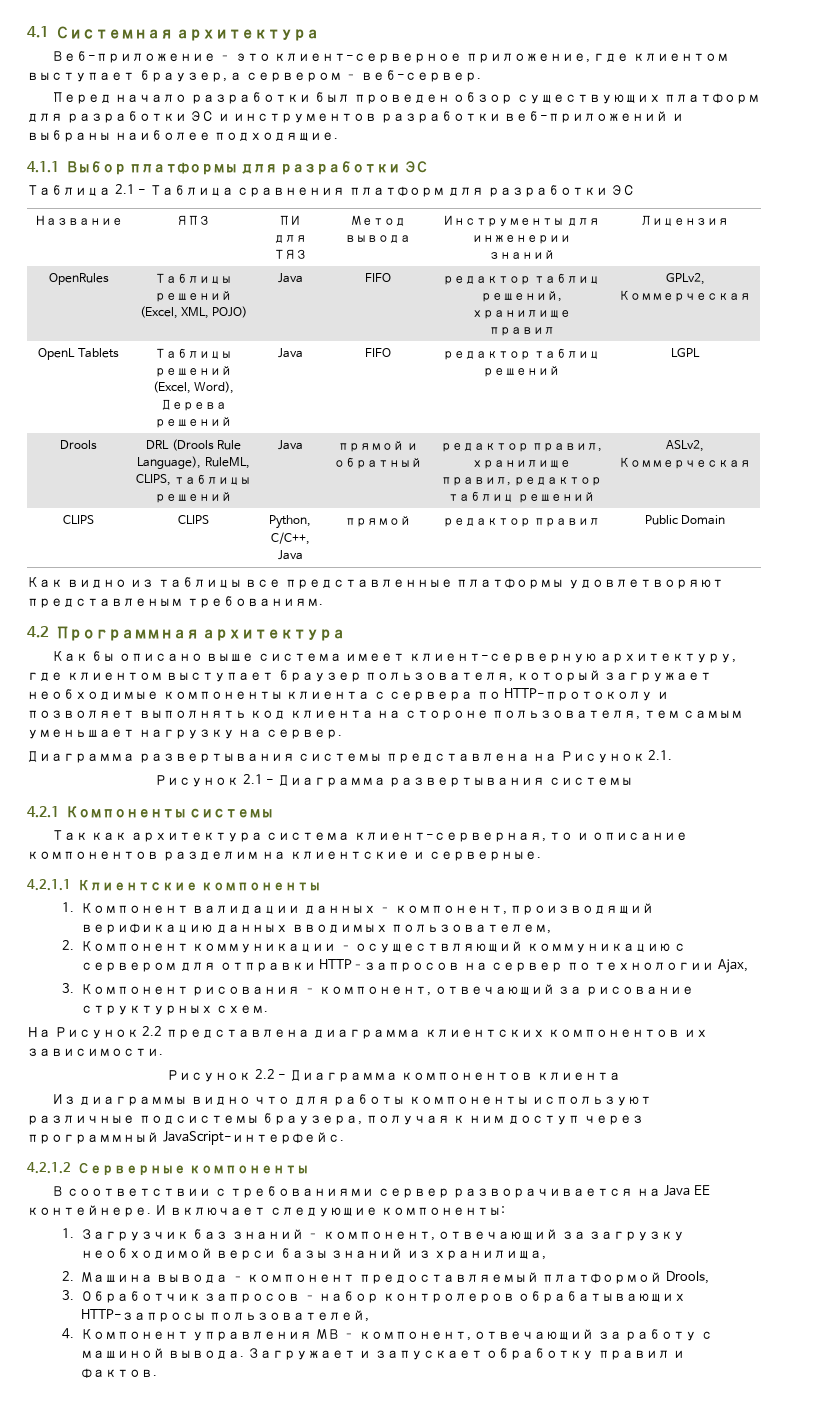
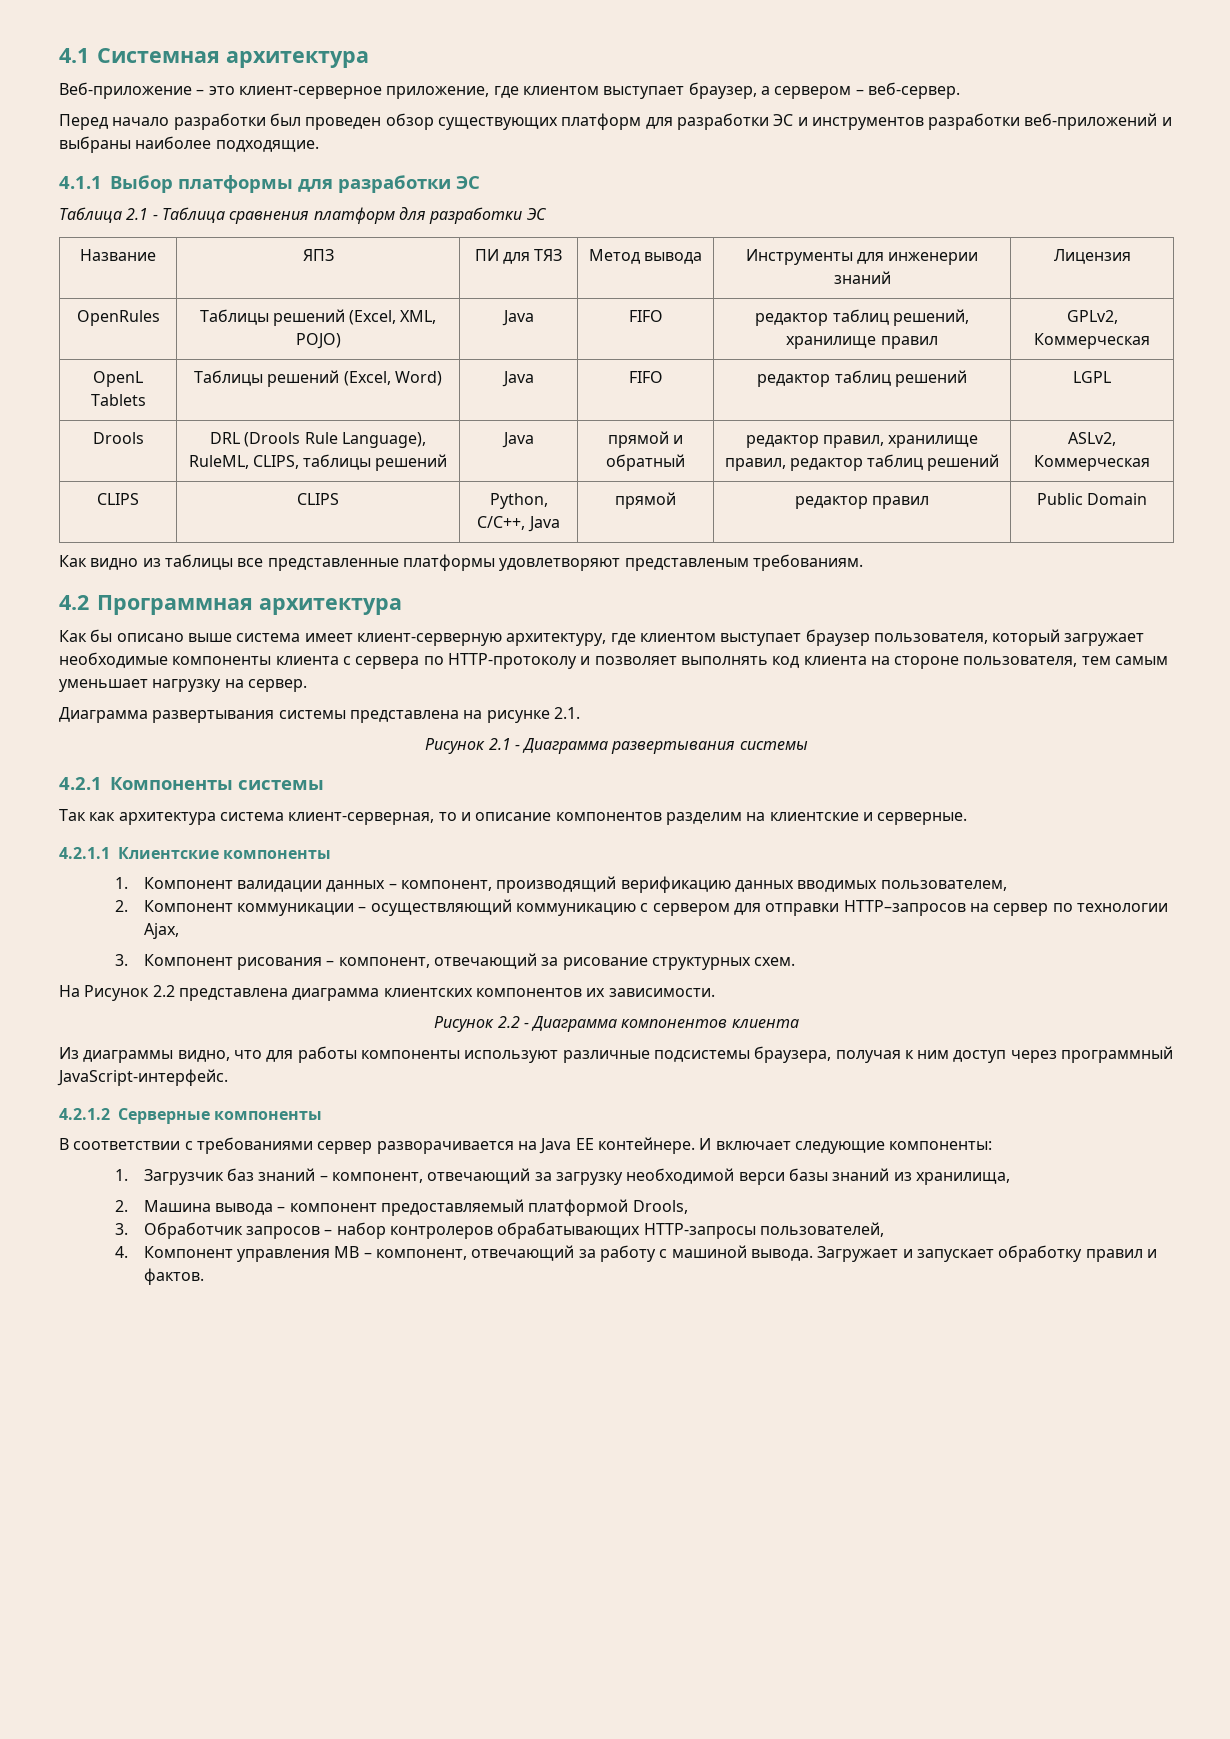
- OpenL Tablets | Таблицы решений (Excel, Word), Дерева решений | Java | FIFO | редактор таблиц решений | LGPL
+ OpenL Tablets | Таблицы решений (Excel, Word) | Java | FIFO | редактор таблиц решений | LGPL
- Диаграмма развертывания системы представлена на Рисунок 2.1.
+ Диаграмма развертывания системы представлена на рисунке 2.1.
- Из диаграммы видно что для работы компоненты используют различные подсистемы браузера, получая к ним доступ через программный JavaScript-интерфейс.
+ Из диаграммы видно, что для работы компоненты используют различные подсистемы браузера, получая к ним доступ через программный JavaScript-интерфейс.

